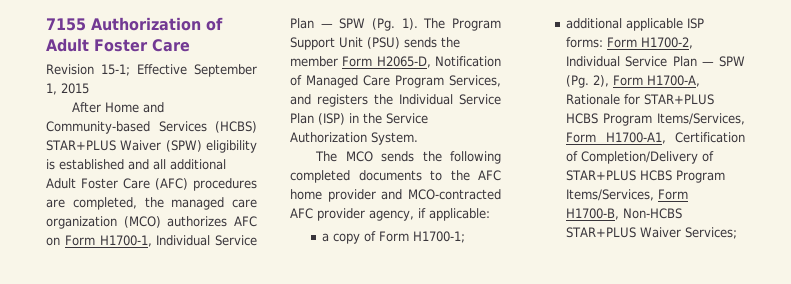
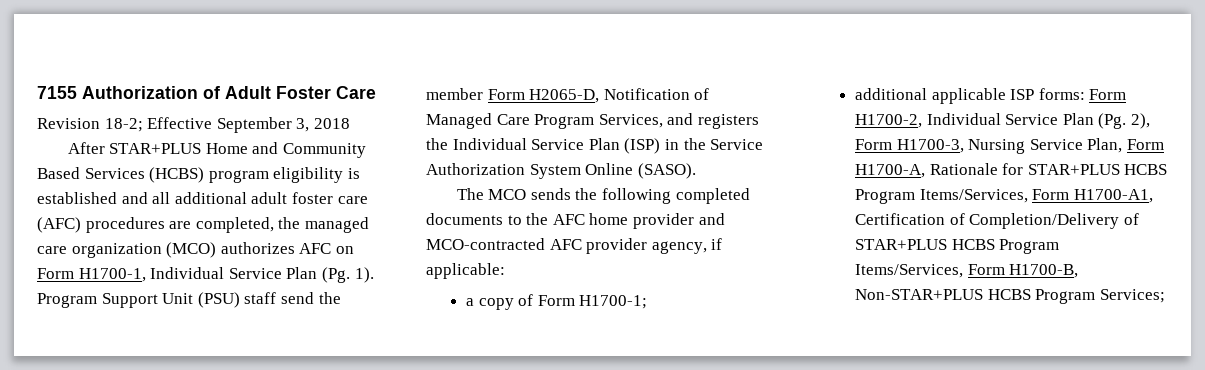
- Revision 15-1; Effective September 1, 2015
+ Revision 18-2; Effective September 3, 2018
- After Home and Community-based Services (HCBS) STAR+PLUS Waiver (SPW) eligibility is established and all additional Adult Foster Care (AFC) procedures are completed, the managed care organization (MCO) authorizes AFC on Form H1700-1, Individual Service Plan — SPW (Pg. 1).
+ After STAR+PLUS Home and Community Based Services (HCBS) program eligibility is established and all additional adult foster care (AFC) procedures are completed, the managed care organization (MCO) authorizes AFC on Form H1700-1, Individual Service Plan (Pg. 1).
- The Program Support Unit (PSU) sends the member Form H2065-D, Notification of Managed Care Program Services, and registers the Individual Service Plan (ISP) in the Service Authorization System.
+ Program Support Unit (PSU) staff send the member Form H2065-D, Notification of Managed Care Program Services, and registers the Individual Service Plan (ISP) in the Service Authorization System Online (SASO).
- additional applicable ISP forms: Form H1700-2, Individual Service Plan — SPW (Pg. 2), Form H1700-A, Rationale for STAR+PLUS HCBS Program Items/Services, Form H1700-A1, Certification of Completion/Delivery of STAR+PLUS HCBS Program Items/Services, Form H1700-B, Non-HCBS STAR+PLUS Waiver Services;
+ additional applicable ISP forms: Form H1700-2, Individual Service Plan (Pg. 2), Form H1700-3, Nursing Service Plan, Form H1700-A, Rationale for STAR+PLUS HCBS Program Items/Services, Form H1700-A1, Certification of Completion/Delivery of STAR+PLUS HCBS Program Items/Services, Form H1700-B, Non-STAR+PLUS HCBS Program Services;

